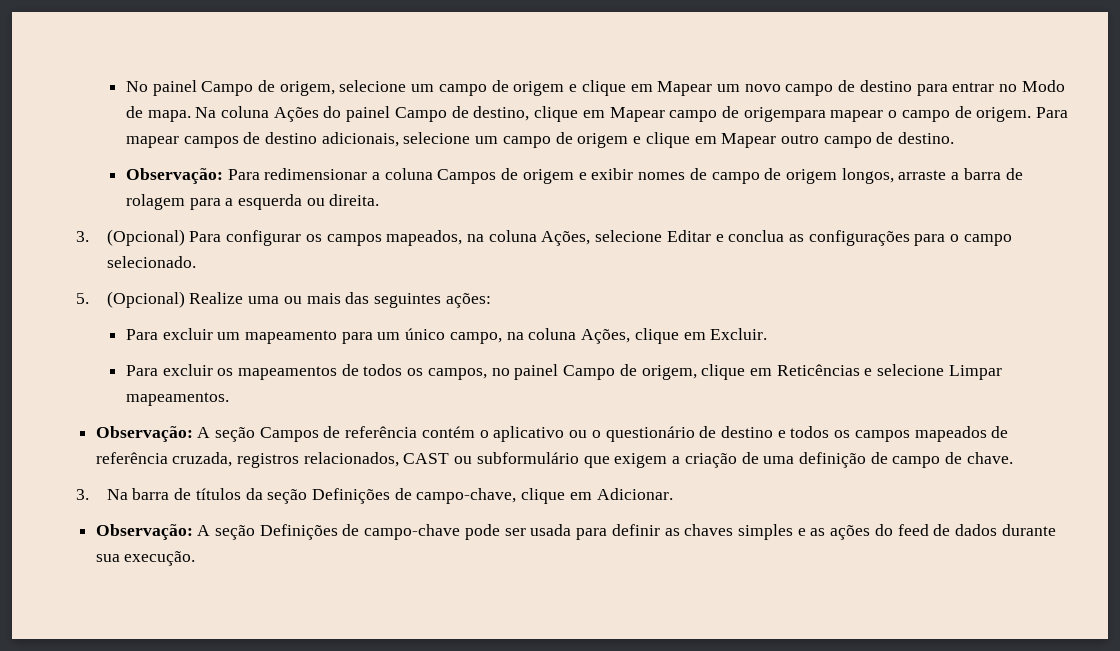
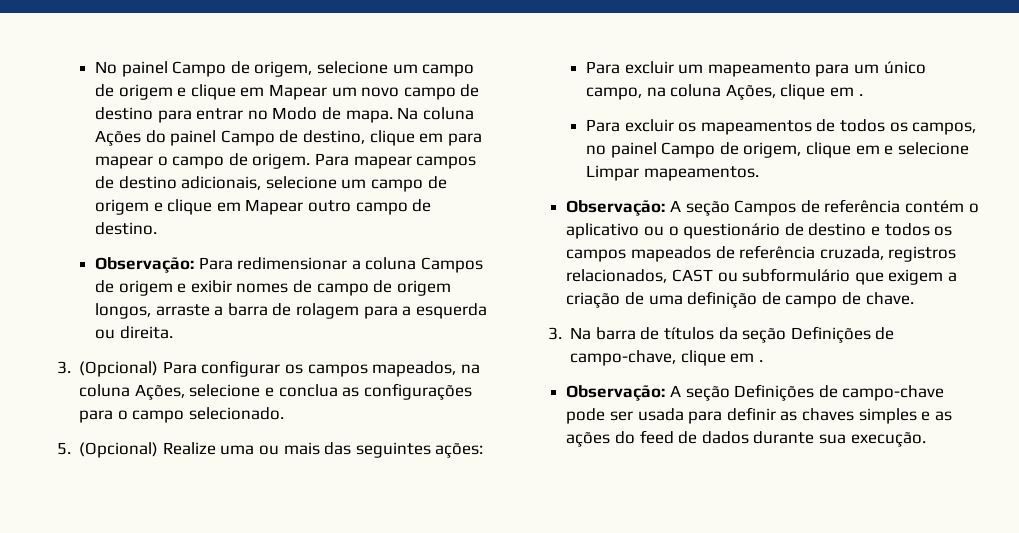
- Na coluna Ações do painel Campo de destino, clique em Mapear campo de origempara mapear o campo de origem.
+ Na coluna Ações do painel Campo de destino, clique em para mapear o campo de origem.
- 3. (Opcional) Para configurar os campos mapeados, na coluna Ações, selecione Editar e conclua as configurações para o campo selecionado.
+ 3. (Opcional) Para configurar os campos mapeados, na coluna Ações, selecione e conclua as configurações para o campo selecionado.
- Para excluir um mapeamento para um único campo, na coluna Ações, clique em Excluir.
+ Para excluir um mapeamento para um único campo, na coluna Ações, clique em .
- Para excluir os mapeamentos de todos os campos, no painel Campo de origem, clique em Reticências e selecione Limpar mapeamentos.
+ Para excluir os mapeamentos de todos os campos, no painel Campo de origem, clique em e selecione Limpar mapeamentos.
- 3. Na barra de títulos da seção Definições de campo-chave, clique em Adicionar.
+ 3. Na barra de títulos da seção Definições de campo-chave, clique em .

